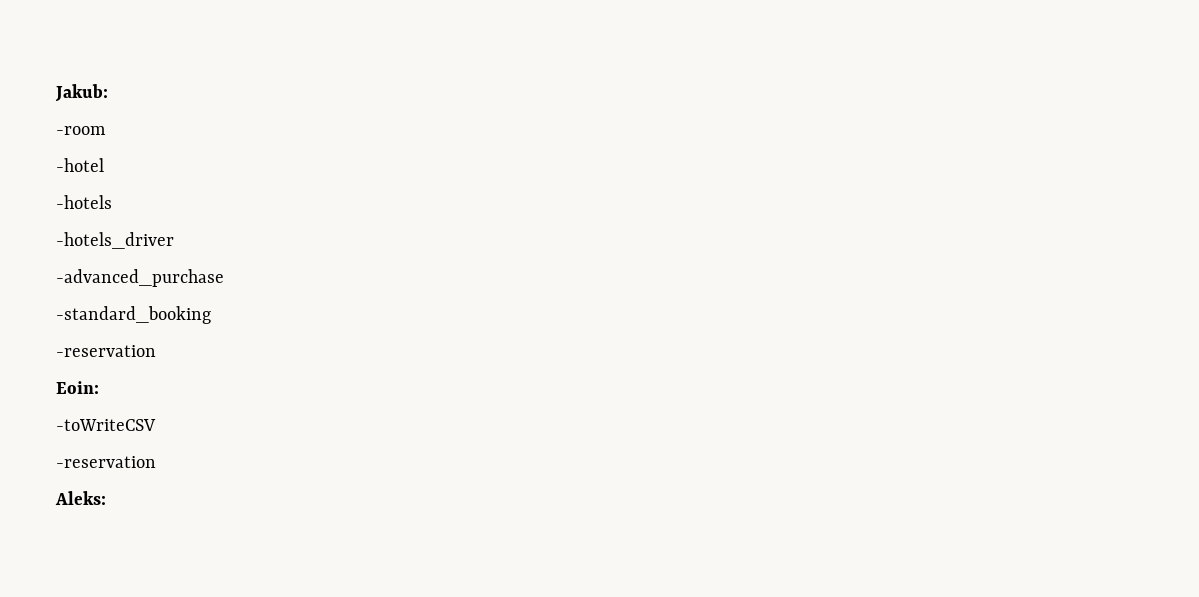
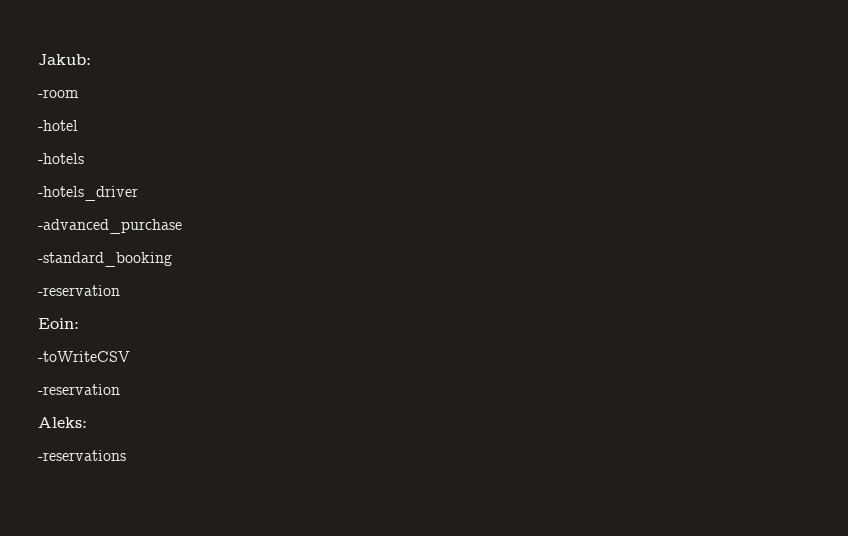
+ -reservations

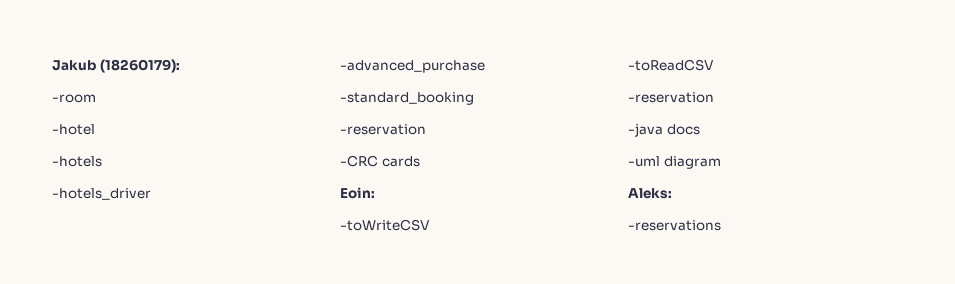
- Jakub:
+ Jakub (18260179):
+ -CRC cards
  -toWriteCSV
+ -toReadCSV
  -reservation
+ -java docs
+ -uml diagram

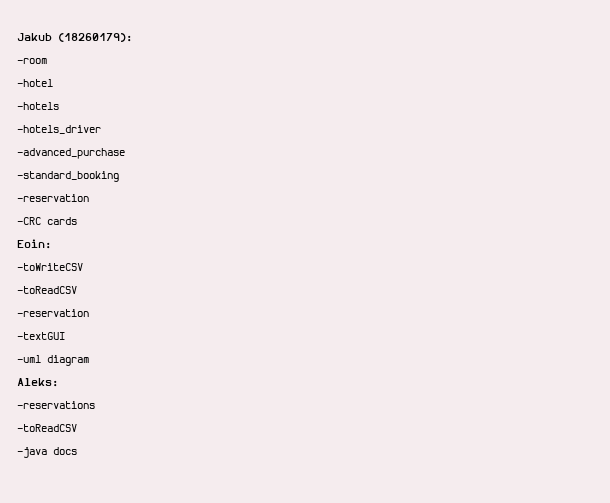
- -java docs
+ -textGUI
  -reservations
+ -toReadCSV
+ -java docs

